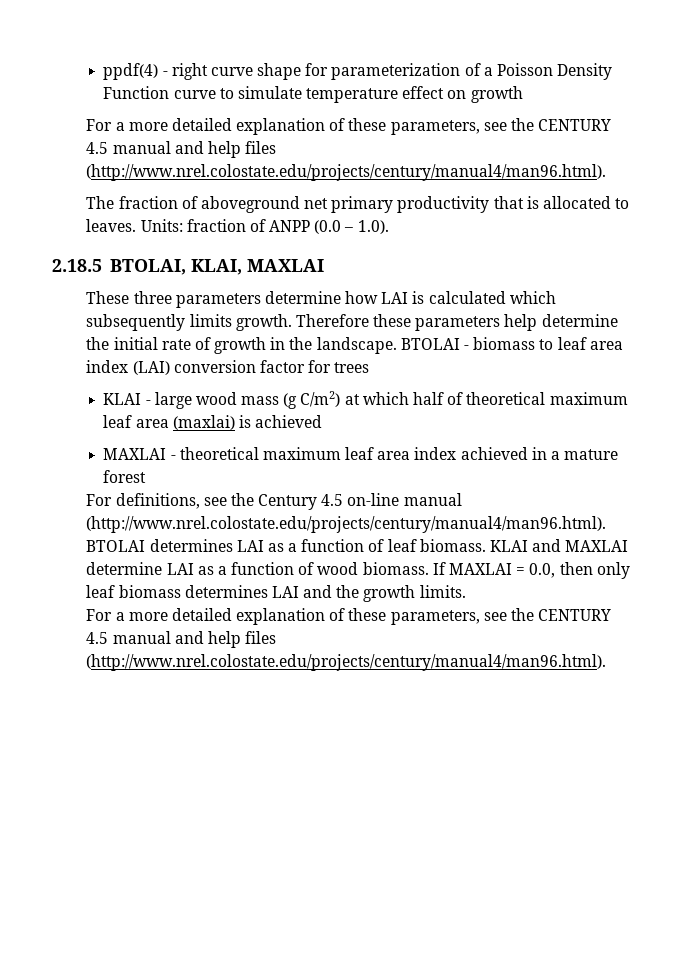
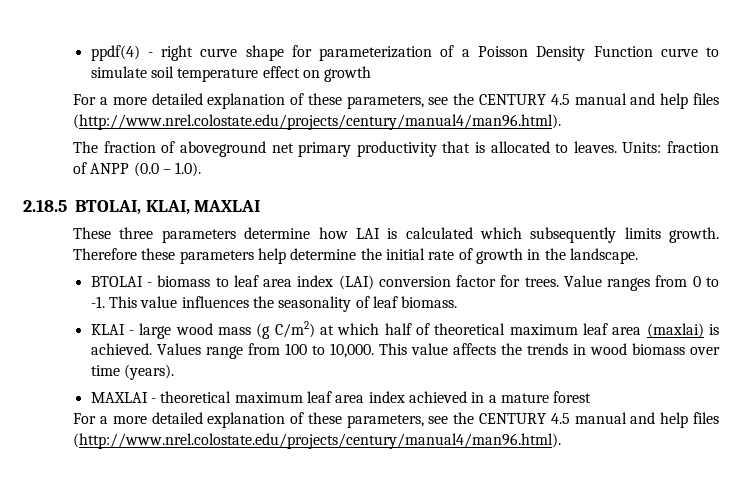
- ppdf(4) - right curve shape for parameterization of a Poisson Density Function curve to simulate temperature effect on growth
+ ppdf(4) - right curve shape for parameterization of a Poisson Density Function curve to simulate soil temperature effect on growth
- Therefore these parameters help determine the initial rate of growth in the landscape. BTOLAI - biomass to leaf area index (LAI) conversion factor for trees
+ Therefore these parameters help determine the initial rate of growth in the landscape.
+ BTOLAI - biomass to leaf area index (LAI) conversion factor for trees. Value ranges from 0 to -1. This value influences the seasonality of leaf biomass.
- KLAI - large wood mass (g C/m2) at which half of theoretical maximum leaf area (maxlai) is achieved
+ KLAI - large wood mass (g C/m2) at which half of theoretical maximum leaf area (maxlai) is achieved. Values range from 100 to 10,000. This value affects the trends in wood biomass over time (years).
- For definitions, see the Century 4.5 on-line manual (http://www.nrel.colostate.edu/projects/century/manual4/man96.html). BTOLAI determines LAI as a function of leaf biomass. KLAI and MAXLAI determine LAI as a function of wood biomass. If MAXLAI = 0.0, then only leaf biomass determines LAI and the growth limits.

